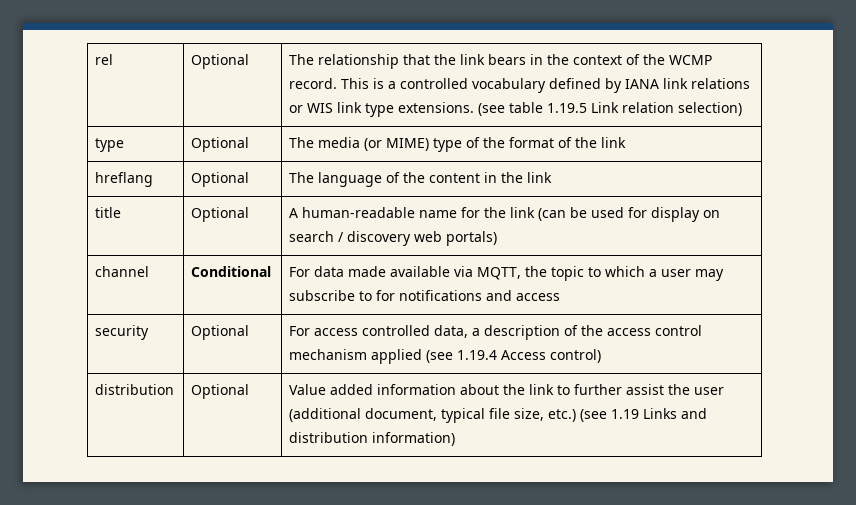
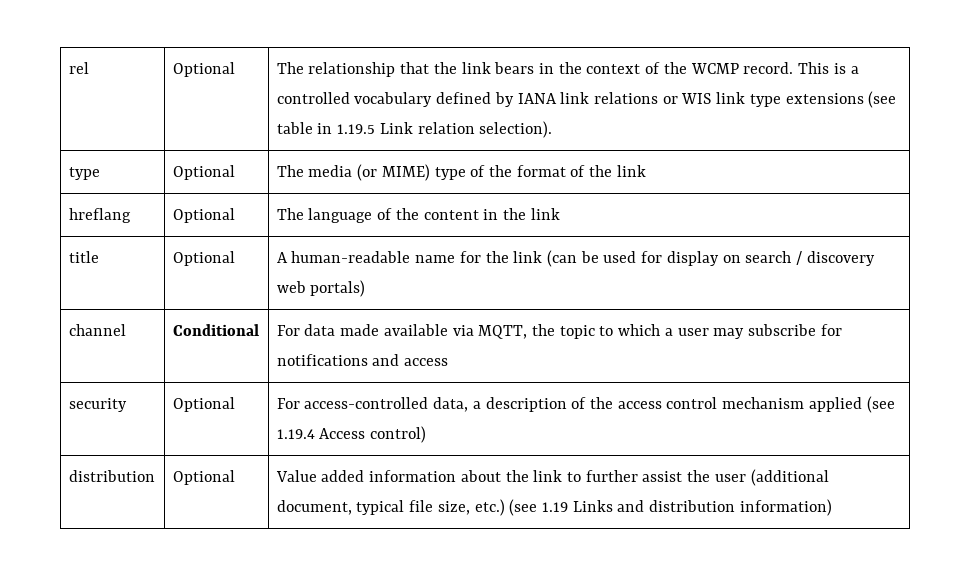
- rel | Optional | The relationship that the link bears in the context of the WCMP record. This is a controlled vocabulary defined by IANA link relations or WIS link type extensions. (see table 1.19.5 Link relation selection)
+ rel | Optional | The relationship that the link bears in the context of the WCMP record. This is a controlled vocabulary defined by IANA link relations or WIS link type extensions (see table in 1.19.5 Link relation selection).
- channel | Conditional | For data made available via MQTT, the topic to which a user may subscribe to for notifications and access
+ channel | Conditional | For data made available via MQTT, the topic to which a user may subscribe for notifications and access
- security | Optional | For access controlled data, a description of the access control mechanism applied (see 1.19.4 Access control)
+ security | Optional | For access-controlled data, a description of the access control mechanism applied (see 1.19.4 Access control)

